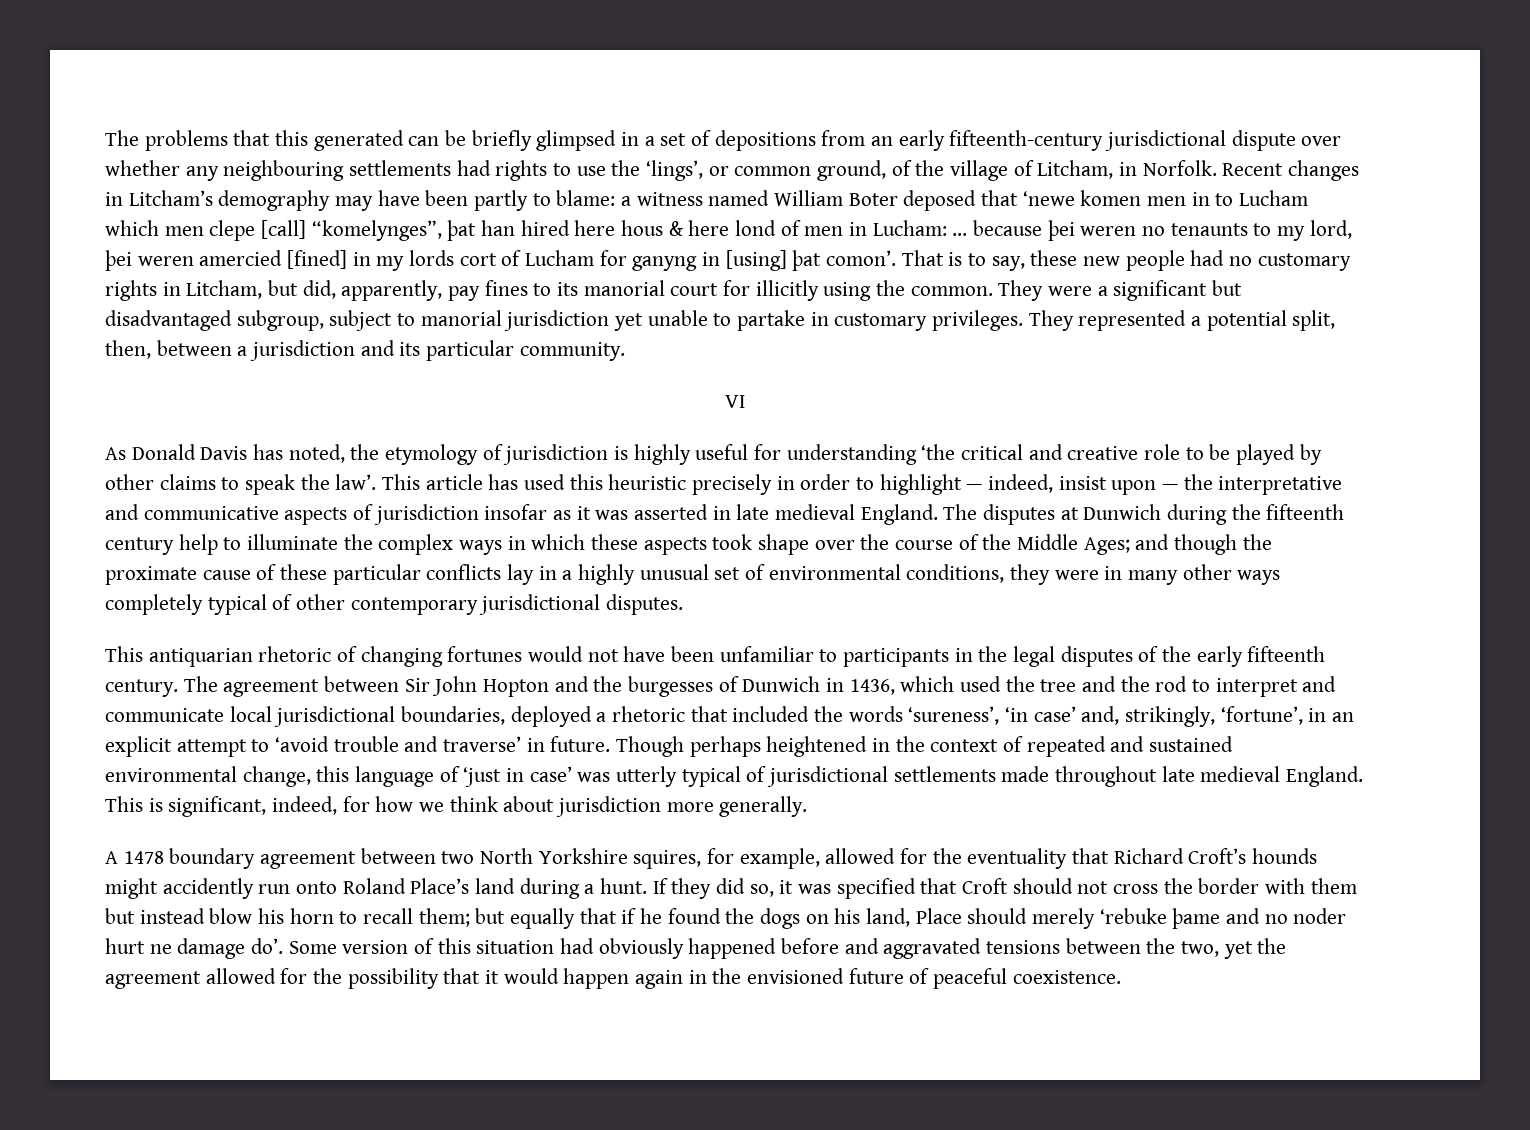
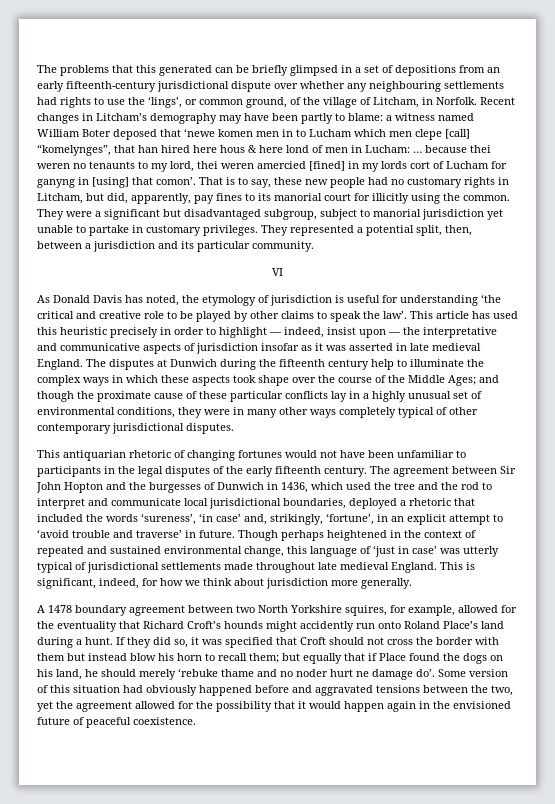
- a witness named William Boter deposed that ‘newe komen men in to Lucham which men clepe [call] “komelynges”, þat han hired here hous & here lond of men in Lucham:
+ a witness named William Boter deposed that ‘newe komen men in to Lucham which men clepe [call] “komelynges”, that han hired here hous & here lond of men in Lucham:
- … because þei weren no tenaunts to my lord, þei weren amercied [fined] in my lords cort of Lucham for ganyng in [using] þat comon’.
+ … because thei weren no tenaunts to my lord, thei weren amercied [fined] in my lords cort of Lucham for ganyng in [using] that comon’.
- As Donald Davis has noted, the etymology of jurisdiction is highly useful for understanding ‘the critical and creative role to be played by other claims to speak the law’.
+ As Donald Davis has noted, the etymology of jurisdiction is useful for understanding ‘the critical and creative role to be played by other claims to speak the law’.
- If they did so, it was specified that Croft should not cross the border with them but instead blow his horn to recall them; but equally that if he found the dogs on his land, Place should merely ‘rebuke þame and no noder hurt ne damage do’.
+ If they did so, it was specified that Croft should not cross the border with them but instead blow his horn to recall them; but equally that if Place found the dogs on his land, he should merely ‘rebuke thame and no noder hurt ne damage do’.

